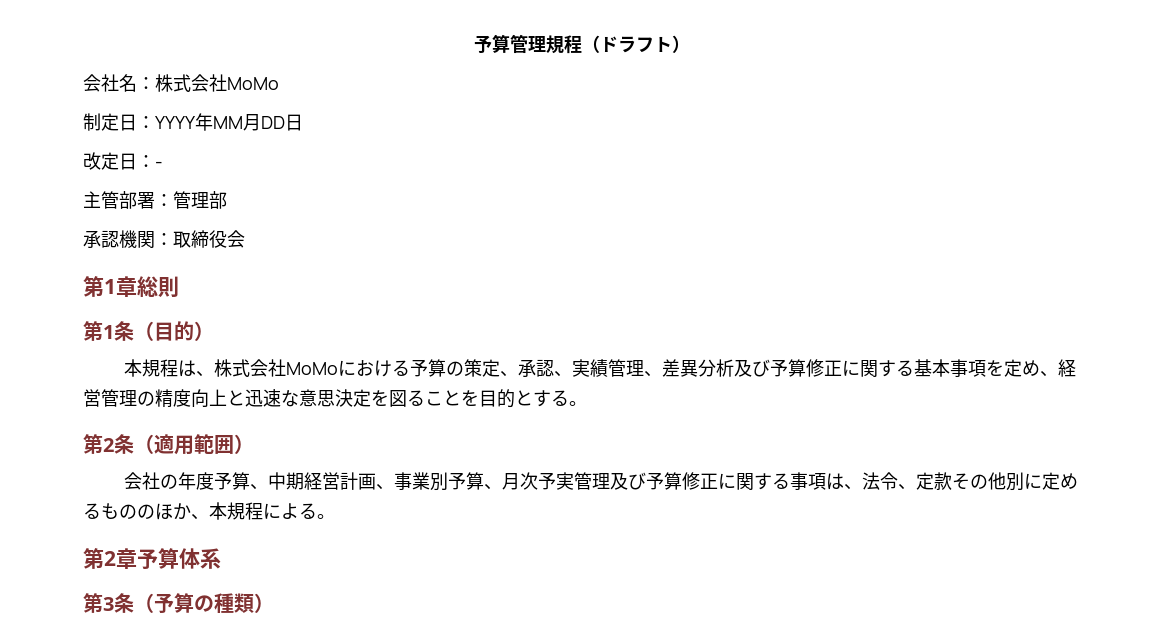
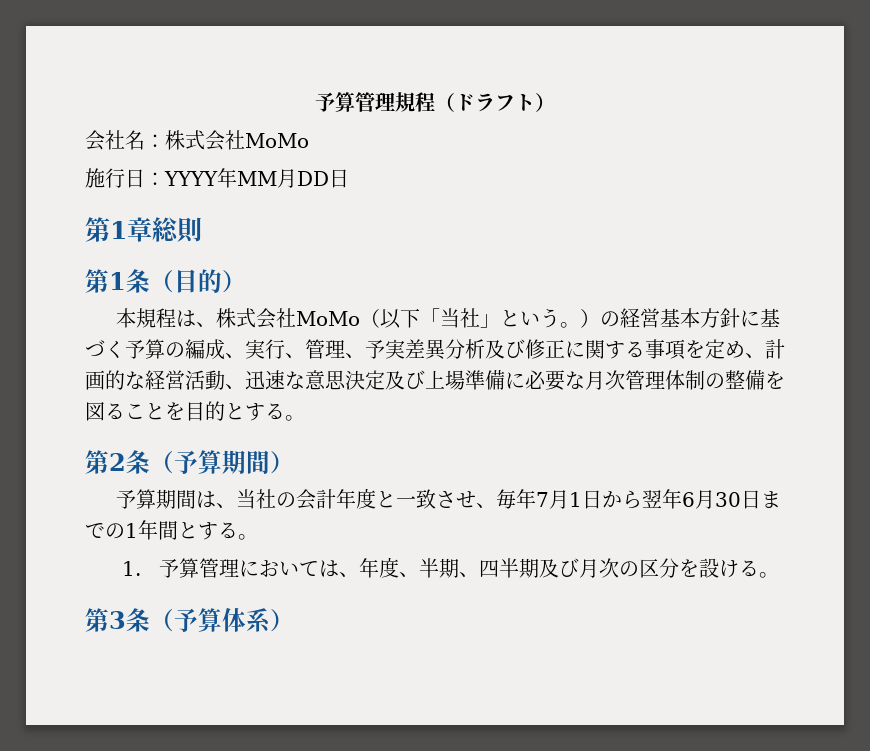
- 制定日：YYYY年MM月DD日
+ 施行日：YYYY年MM月DD日
- 改定日：-
- 主管部署：管理部
- 承認機関：取締役会
- 本規程は、株式会社MoMoにおける予算の策定、承認、実績管理、差異分析及び予算修正に関する基本事項を定め、経営管理の精度向上と迅速な意思決定を図ることを目的とする。
+ 本規程は、株式会社MoMo（以下「当社」という。）の経営基本方針に基づく予算の編成、実行、管理、予実差異分析及び修正に関する事項を定め、計画的な経営活動、迅速な意思決定及び上場準備に必要な月次管理体制の整備を図ることを目的とする。
- 第2条（適用範囲）
- 会社の年度予算、中期経営計画、事業別予算、月次予実管理及び予算修正に関する事項は、法令、定款その他別に定めるもののほか、本規程による。
- 第2章予算体系
+ 第2条（予算期間）
+ 予算期間は、当社の会計年度と一致させ、毎年7月1日から翌年6月30日までの1年間とする。
+ 1.予算管理においては、年度、半期、四半期及び月次の区分を設ける。
- 第3条（予算の種類）
+ 第3条（予算体系）

